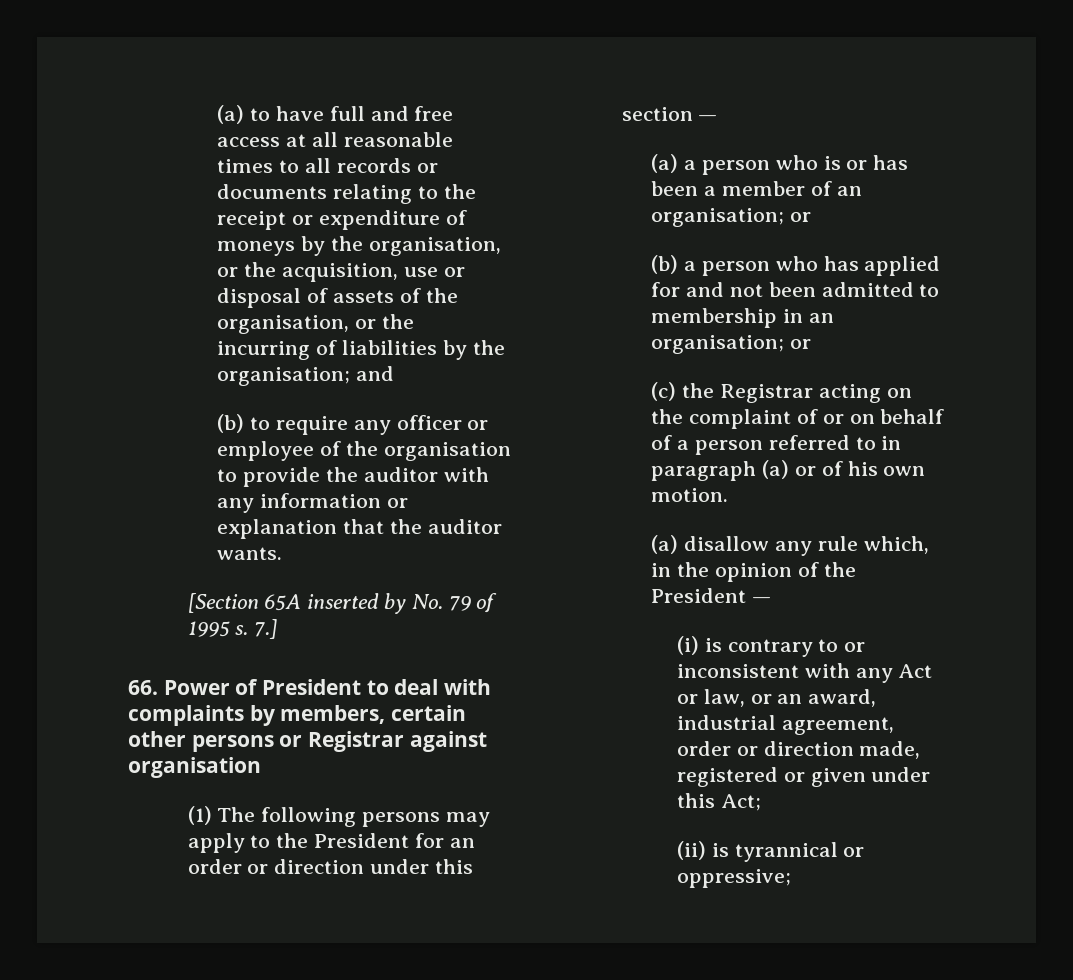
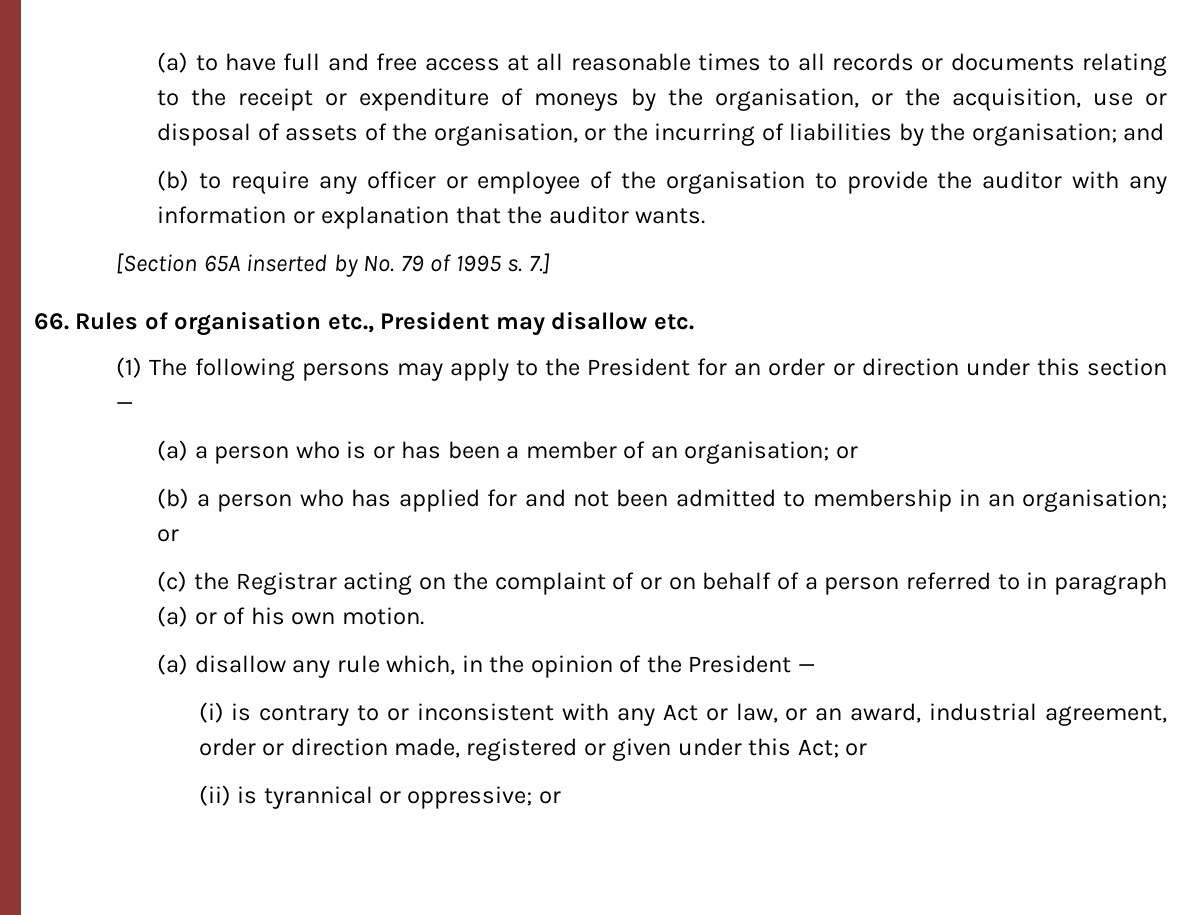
- 66. Power of President to deal with complaints by members, certain other persons or Registrar against organisation
+ 66. Rules of organisation etc., President may disallow etc.
- (i) is contrary to or inconsistent with any Act or law, or an award, industrial agreement, order or direction made, registered or given under this Act;
+ (i) is contrary to or inconsistent with any Act or law, or an award, industrial agreement, order or direction made, registered or given under this Act; or
- (ii) is tyrannical or oppressive;
+ (ii) is tyrannical or oppressive; or

